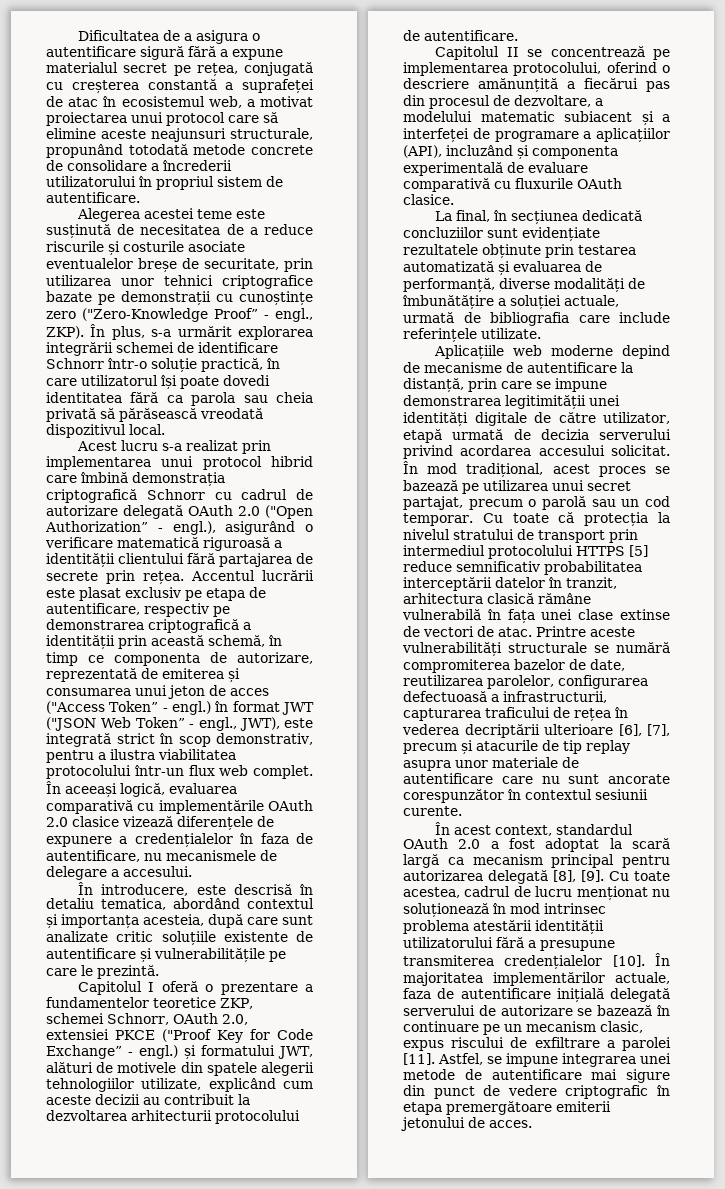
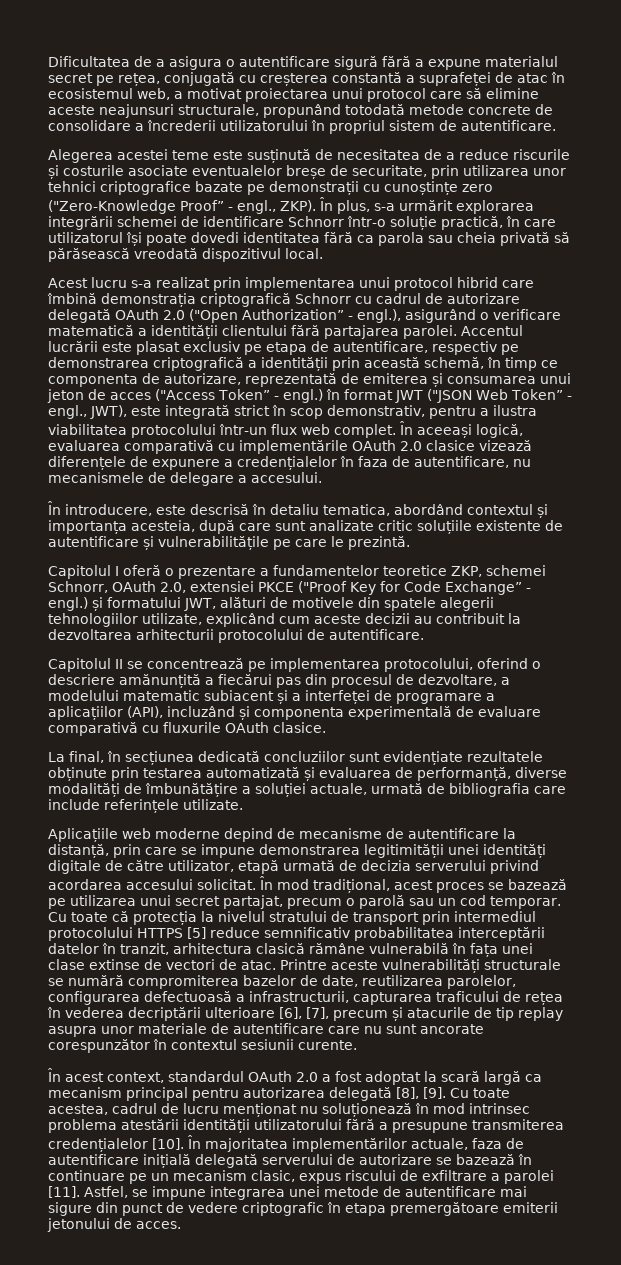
- Acest lucru s-a realizat prin implementarea unui protocol hibrid care îmbină demonstrația criptografică Schnorr cu cadrul de autorizare delegată OAuth 2.0 ("Open Authorization” - engl.), asigurând o verificare matematică riguroasă a identității clientului fără partajarea de secrete prin rețea.
+ Acest lucru s-a realizat prin implementarea unui protocol hibrid care îmbină demonstrația criptografică Schnorr cu cadrul de autorizare delegată OAuth 2.0 ("Open Authorization” - engl.), asigurând o verificare matematică a identității clientului fără partajarea parolei.

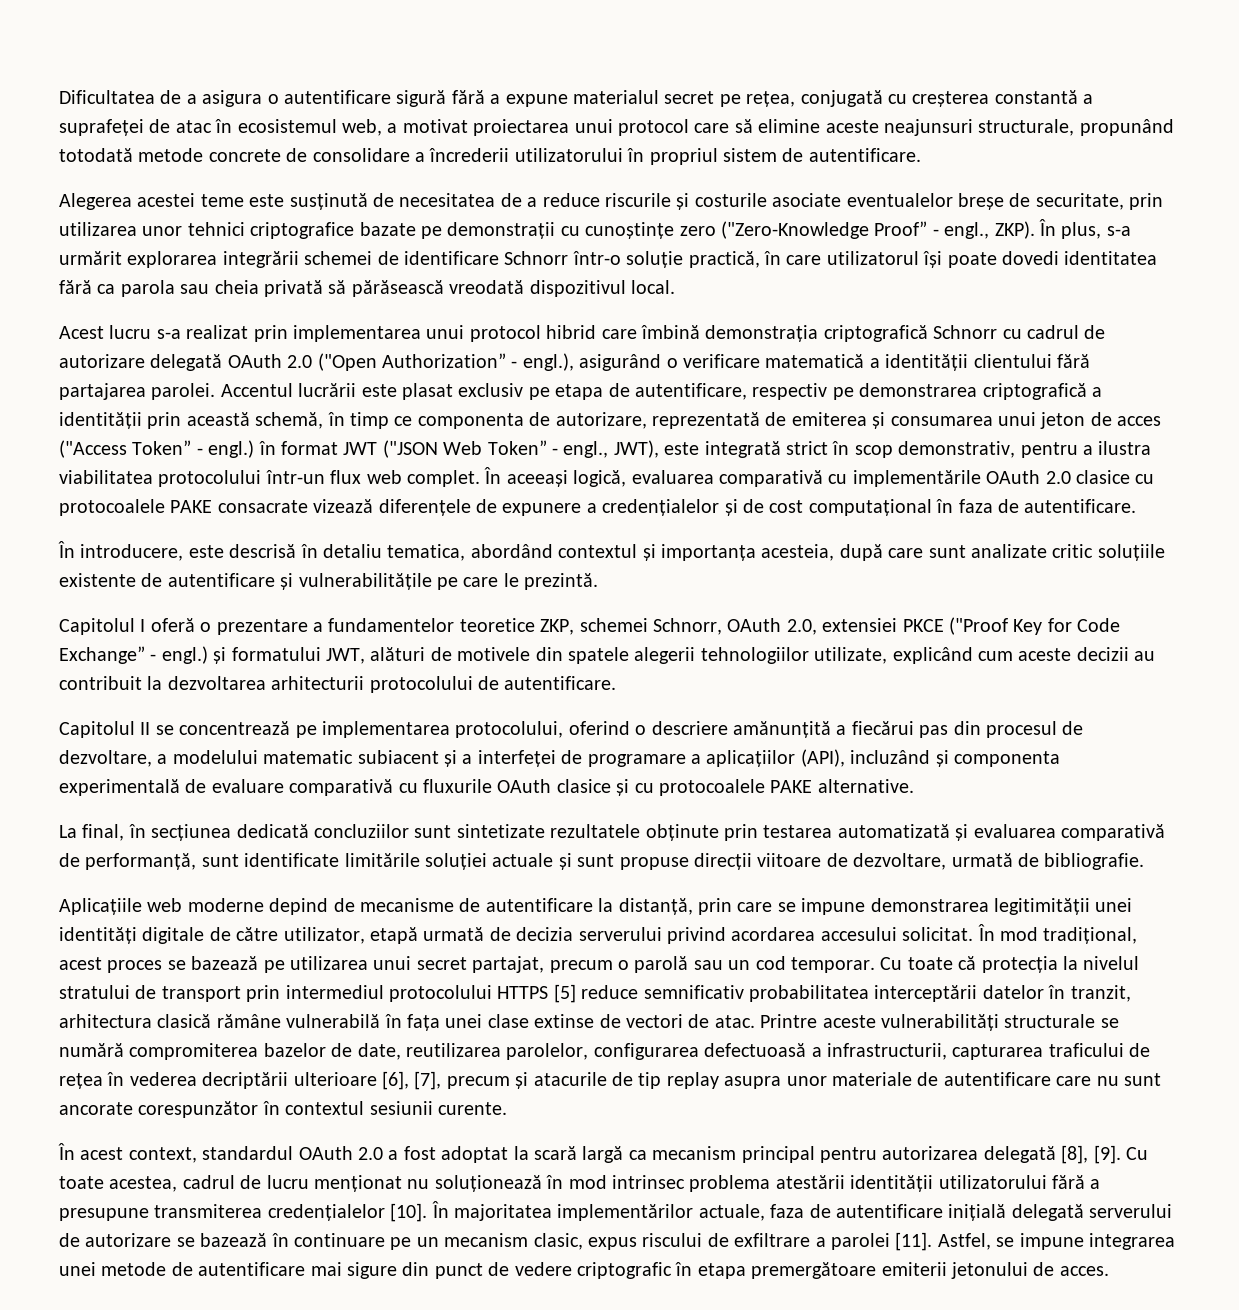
- În aceeași logică, evaluarea comparativă cu implementările OAuth 2.0 clasice vizează diferențele de expunere a credențialelor în faza de autentificare, nu mecanismele de delegare a accesului.
+ În aceeași logică, evaluarea comparativă cu implementările OAuth 2.0 clasice cu protocoalele PAKE consacrate vizează diferențele de expunere a credențialelor și de cost computațional în faza de autentificare.
- Capitolul II se concentrează pe implementarea protocolului, oferind o descriere amănunțită a fiecărui pas din procesul de dezvoltare, a modelului matematic subiacent și a interfeței de programare a aplicațiilor (API), incluzând și componenta experimentală de evaluare comparativă cu fluxurile OAuth clasice.
+ Capitolul II se concentrează pe implementarea protocolului, oferind o descriere amănunțită a fiecărui pas din procesul de dezvoltare, a modelului matematic subiacent și a interfeței de programare a aplicațiilor (API), incluzând și componenta experimentală de evaluare comparativă cu fluxurile OAuth clasice și cu protocoalele PAKE alternative.
- La final, în secțiunea dedicată concluziilor sunt evidențiate rezultatele obținute prin testarea automatizată și evaluarea de performanță, diverse modalități de îmbunătățire a soluției actuale, urmată de bibliografia care include referințele utilizate.
+ La final, în secțiunea dedicată concluziilor sunt sintetizate rezultatele obținute prin testarea automatizată și evaluarea comparativă de performanță, sunt identificate limitările soluției actuale și sunt propuse direcții viitoare de dezvoltare, urmată de bibliografie.

